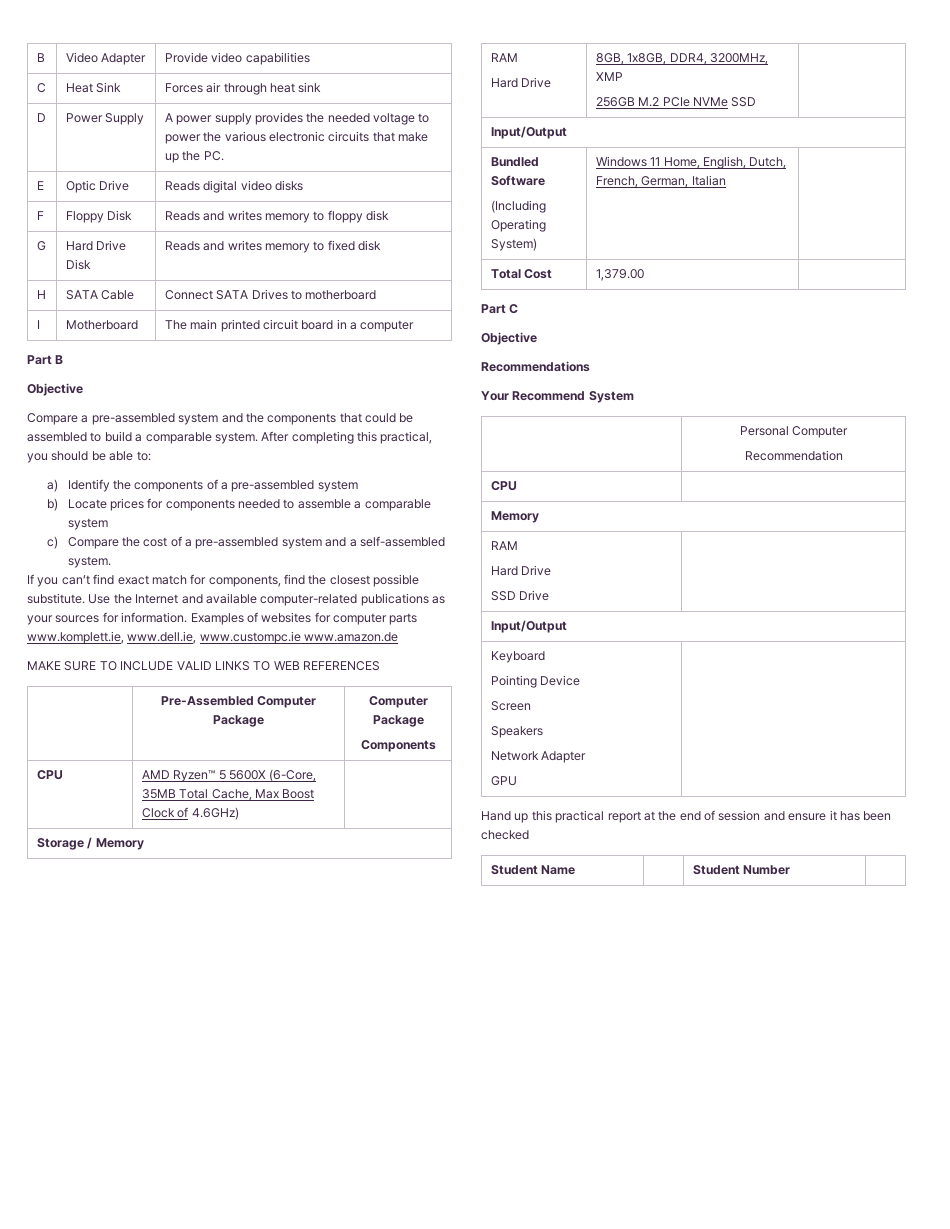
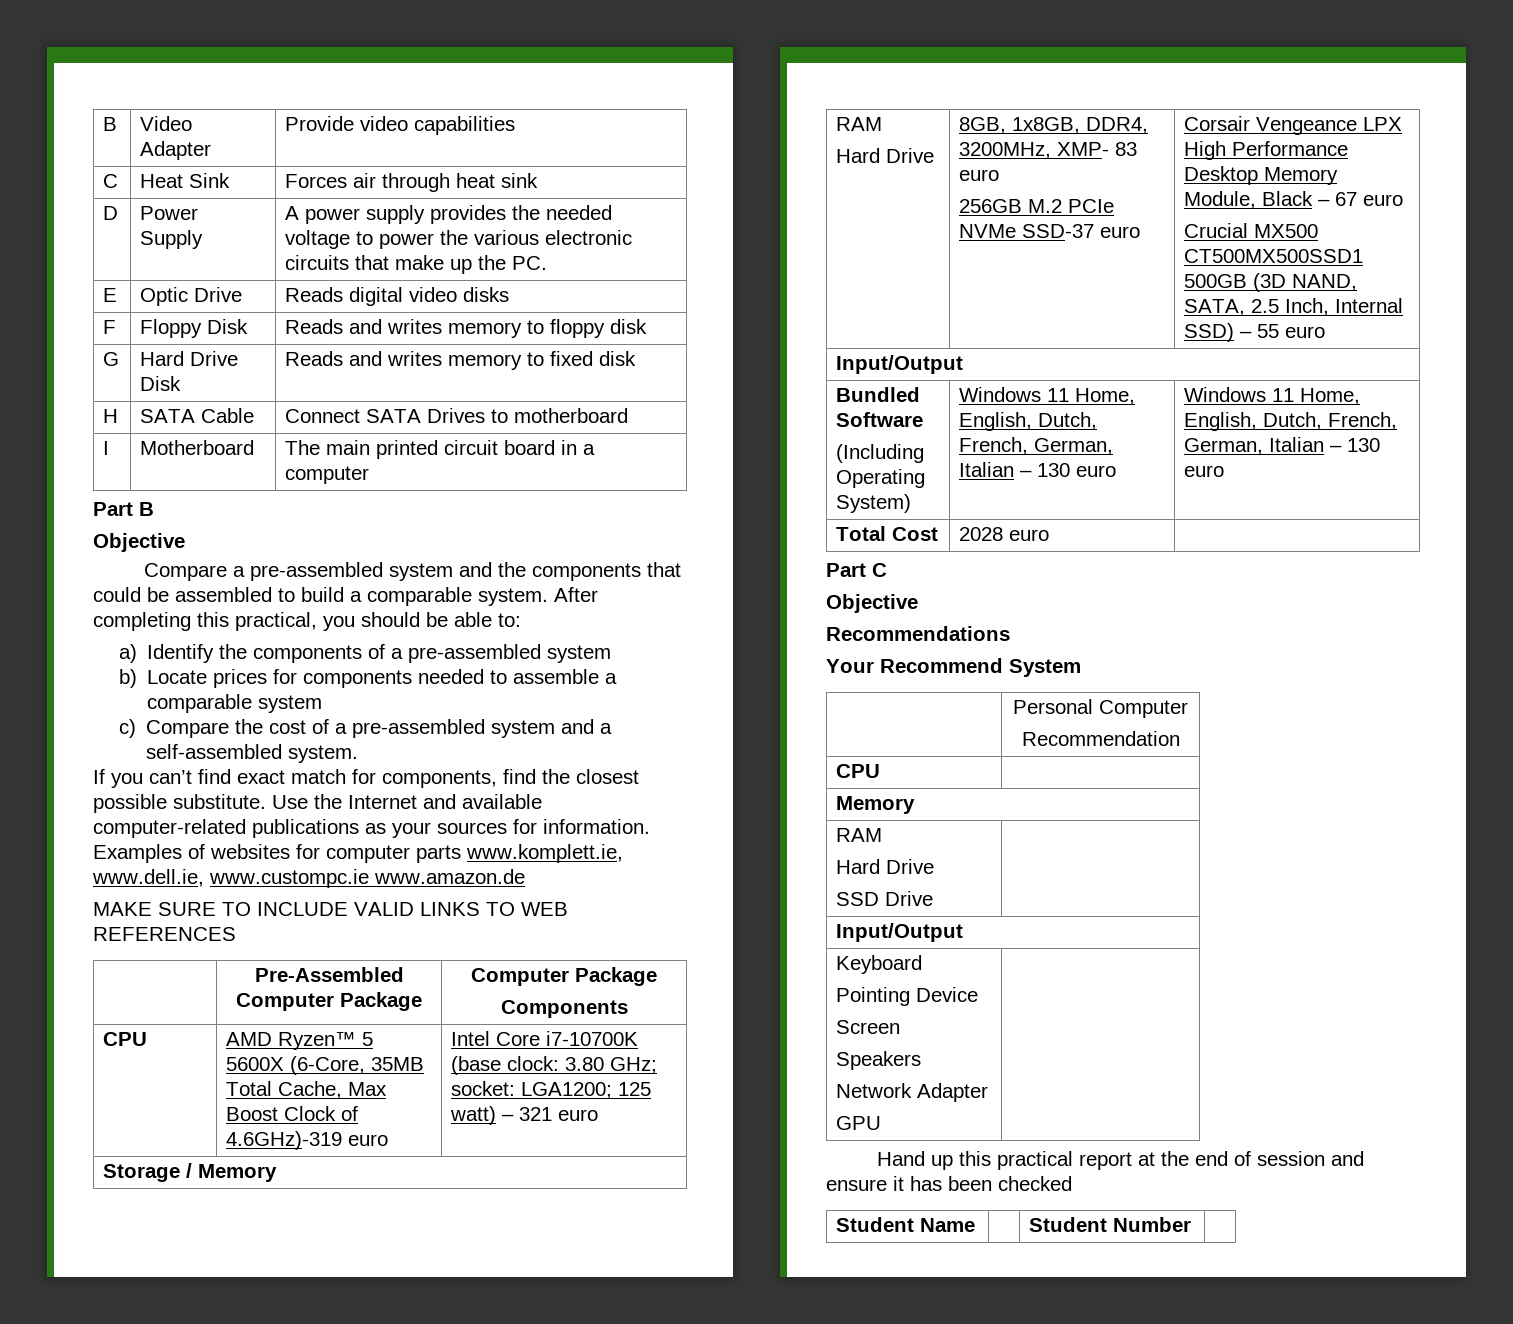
- CPU | AMD Ryzen™ 5 5600X (6-Core, 35MB Total Cache, Max Boost Clock of 4.6GHz) |
+ CPU | AMD Ryzen™ 5 5600X (6-Core, 35MB Total Cache, Max Boost Clock of 4.6GHz)-319 euro | Intel Core i7-10700K (base clock: 3.80 GHz; socket: LGA1200; 125 watt) – 321 euro
- 8GB, 1x8GB, DDR4, 3200MHz, XMP
+ 8GB, 1x8GB, DDR4, 3200MHz, XMP- 83 euro
- 256GB M.2 PCIe NVMe SSD
+ 256GB M.2 PCIe NVMe SSD-37 euro | Corsair Vengeance LPX High Performance Desktop Memory Module, Black – 67 euro
+ Crucial MX500 CT500MX500SSD1 500GB (3D NAND, SATA, 2.5 Inch, Internal SSD) – 55 euro
  Bundled Software
- (Including Operating System) | Windows 11 Home, English, Dutch, French, German, Italian |
+ (Including Operating System) | Windows 11 Home, English, Dutch, French, German, Italian – 130 euro | Windows 11 Home, English, Dutch, French, German, Italian – 130 euro
- Total Cost | 1,379.00 |
+ Total Cost | 2028 euro |

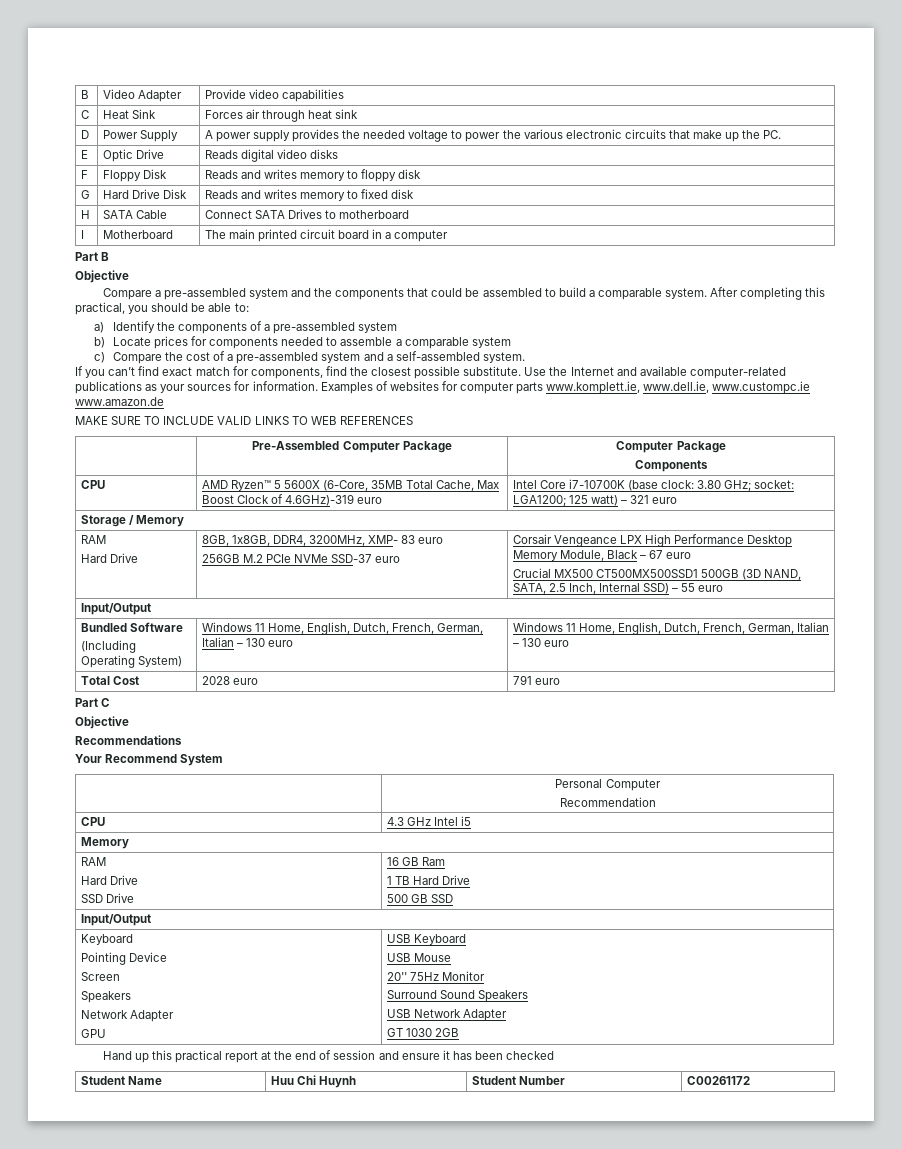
- Total Cost | 2028 euro |
+ Total Cost | 2028 euro | 791 euro
  | Personal Computer
  Recommendation
- CPU |
+ CPU | 4.3 GHz Intel i5
  Memory
  RAM
  Hard Drive
- SSD Drive |
+ SSD Drive | 16 GB Ram
+ 1 TB Hard Drive
+ 500 GB SSD
  Input/Output
  Keyboard
  Pointing Device
  Screen
  Speakers
  Network Adapter
- GPU |
+ GPU | USB Keyboard
+ USB Mouse
+ 20'' 75Hz Monitor
+ Surround Sound Speakers
+ USB Network Adapter
+ GT 1030 2GB
- Student Name | | Student Number |
+ Student Name | Huu Chi Huynh | Student Number | C00261172

